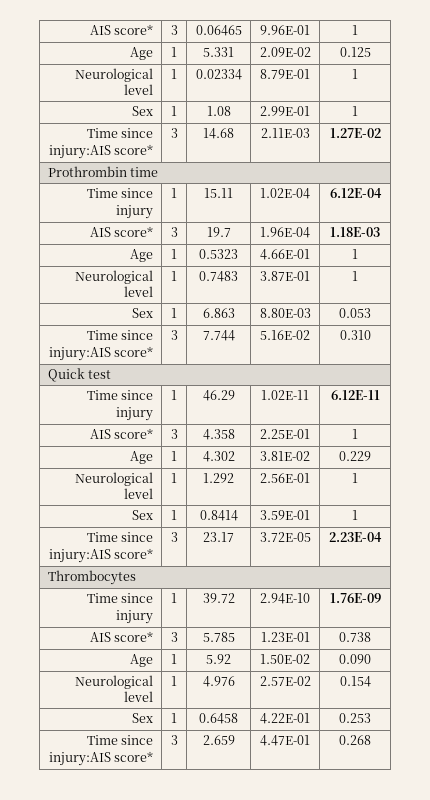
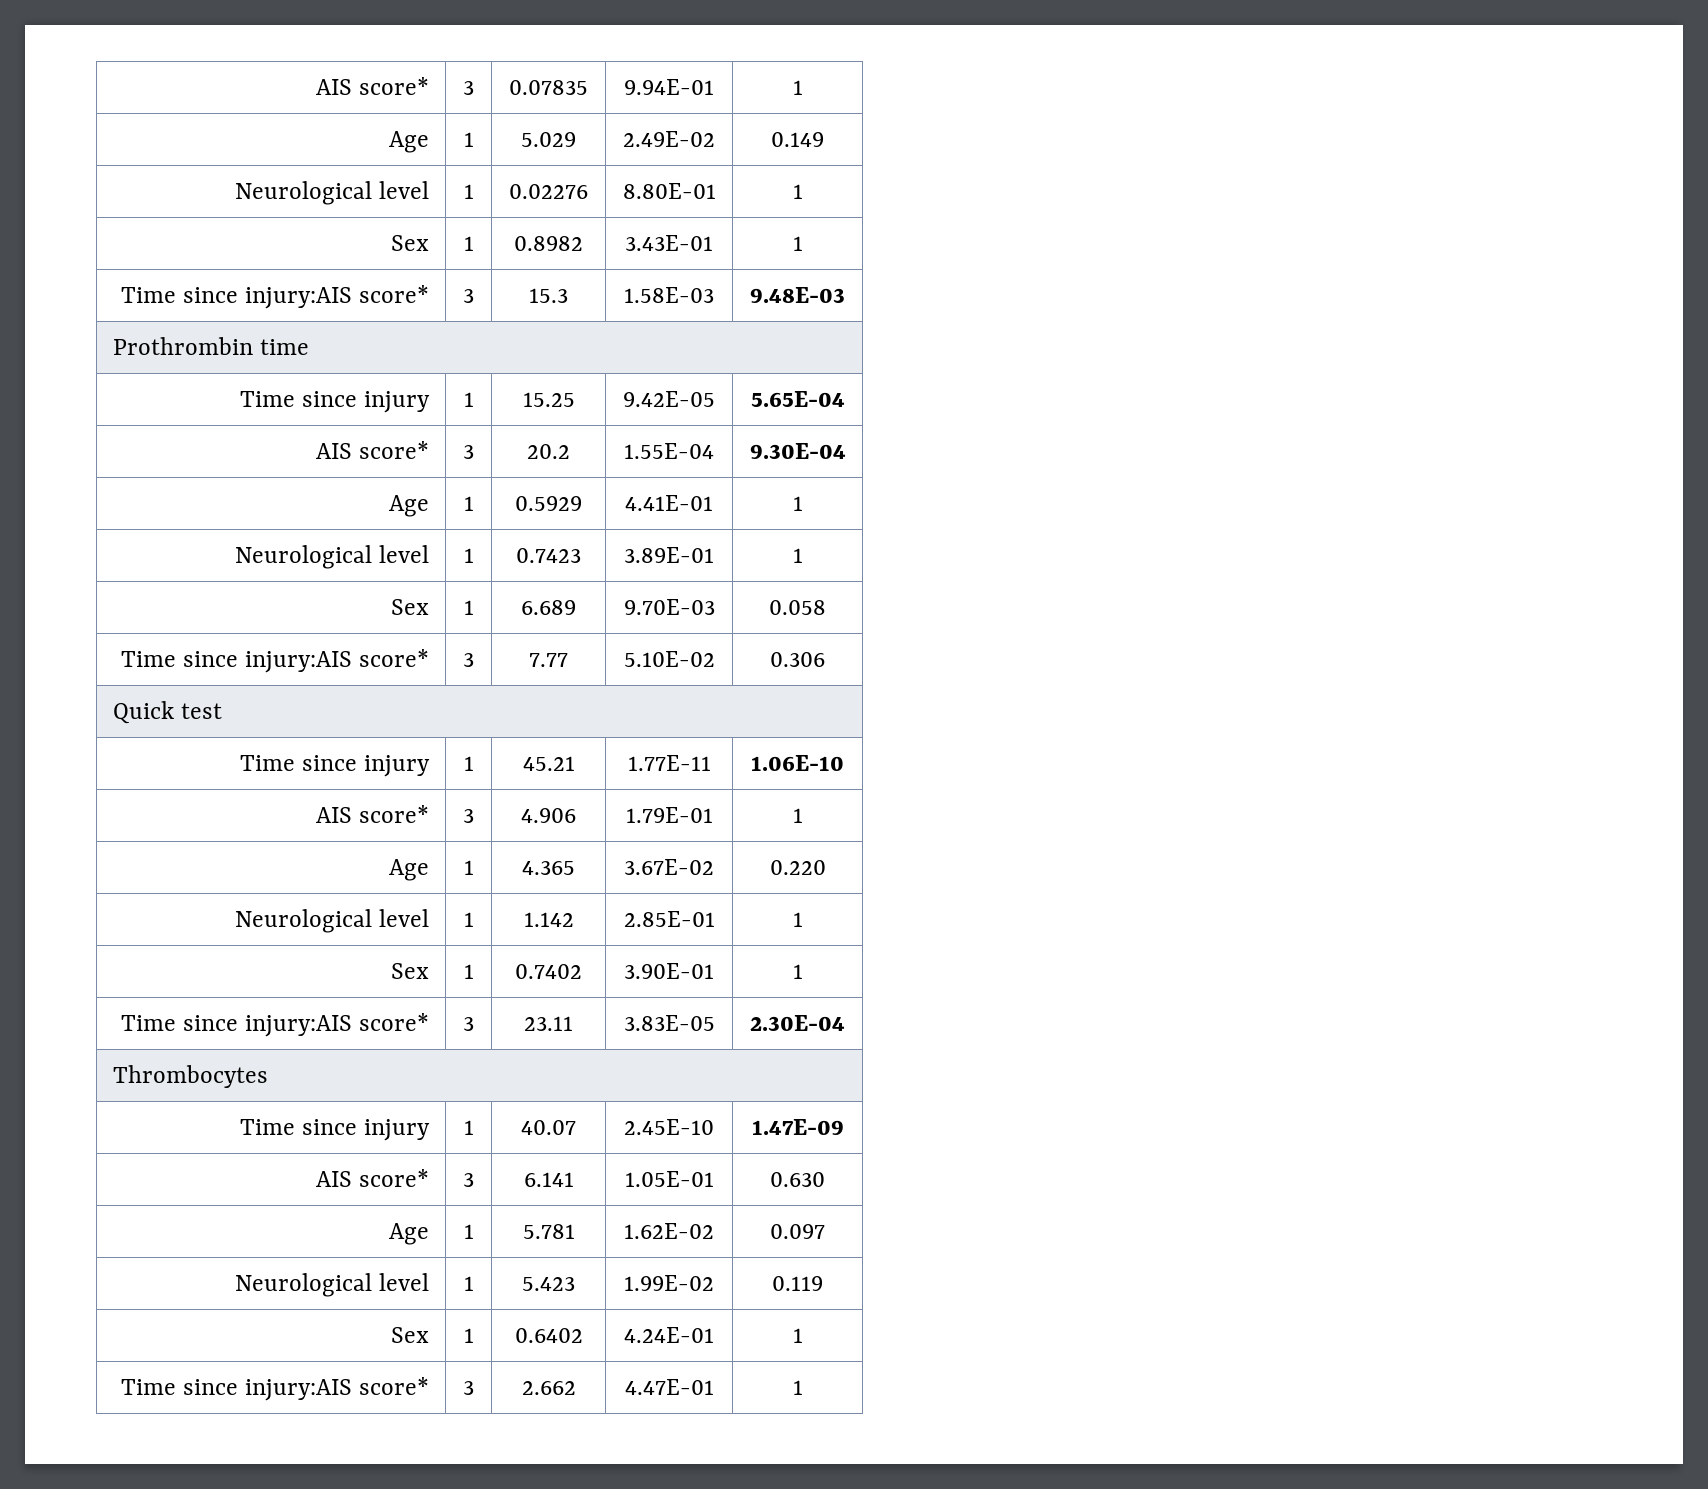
- AIS score* | 3 | 0.06465 | 9.96E-01 | 1
- Age | 1 | 5.331 | 2.09E-02 | 0.125
- Neurological level | 1 | 0.02334 | 8.79E-01 | 1
- Sex | 1 | 1.08 | 2.99E-01 | 1
- Time since injury:AIS score* | 3 | 14.68 | 2.11E-03 | 1.27E-02
+ AIS score* | 3 | 0.07835 | 9.94E-01 | 1
+ Age | 1 | 5.029 | 2.49E-02 | 0.149
+ Neurological level | 1 | 0.02276 | 8.80E-01 | 1
+ Sex | 1 | 0.8982 | 3.43E-01 | 1
+ Time since injury:AIS score* | 3 | 15.3 | 1.58E-03 | 9.48E-03
- Time since injury | 1 | 15.11 | 1.02E-04 | 6.12E-04
- AIS score* | 3 | 19.7 | 1.96E-04 | 1.18E-03
- Age | 1 | 0.5323 | 4.66E-01 | 1
+ Time since injury | 1 | 15.25 | 9.42E-05 | 5.65E-04
+ AIS score* | 3 | 20.2 | 1.55E-04 | 9.30E-04
+ Age | 1 | 0.5929 | 4.41E-01 | 1
- Neurological level | 1 | 0.7483 | 3.87E-01 | 1
- Sex | 1 | 6.863 | 8.80E-03 | 0.053
- Time since injury:AIS score* | 3 | 7.744 | 5.16E-02 | 0.310
+ Neurological level | 1 | 0.7423 | 3.89E-01 | 1
+ Sex | 1 | 6.689 | 9.70E-03 | 0.058
+ Time since injury:AIS score* | 3 | 7.77 | 5.10E-02 | 0.306
- Time since injury | 1 | 46.29 | 1.02E-11 | 6.12E-11
- AIS score* | 3 | 4.358 | 2.25E-01 | 1
- Age | 1 | 4.302 | 3.81E-02 | 0.229
- Neurological level | 1 | 1.292 | 2.56E-01 | 1
- Sex | 1 | 0.8414 | 3.59E-01 | 1
- Time since injury:AIS score* | 3 | 23.17 | 3.72E-05 | 2.23E-04
+ Time since injury | 1 | 45.21 | 1.77E-11 | 1.06E-10
+ AIS score* | 3 | 4.906 | 1.79E-01 | 1
+ Age | 1 | 4.365 | 3.67E-02 | 0.220
+ Neurological level | 1 | 1.142 | 2.85E-01 | 1
+ Sex | 1 | 0.7402 | 3.90E-01 | 1
+ Time since injury:AIS score* | 3 | 23.11 | 3.83E-05 | 2.30E-04
- Time since injury | 1 | 39.72 | 2.94E-10 | 1.76E-09
- AIS score* | 3 | 5.785 | 1.23E-01 | 0.738
- Age | 1 | 5.92 | 1.50E-02 | 0.090
- Neurological level | 1 | 4.976 | 2.57E-02 | 0.154
- Sex | 1 | 0.6458 | 4.22E-01 | 0.253
- Time since injury:AIS score* | 3 | 2.659 | 4.47E-01 | 0.268
+ Time since injury | 1 | 40.07 | 2.45E-10 | 1.47E-09
+ AIS score* | 3 | 6.141 | 1.05E-01 | 0.630
+ Age | 1 | 5.781 | 1.62E-02 | 0.097
+ Neurological level | 1 | 5.423 | 1.99E-02 | 0.119
+ Sex | 1 | 0.6402 | 4.24E-01 | 1
+ Time since injury:AIS score* | 3 | 2.662 | 4.47E-01 | 1

